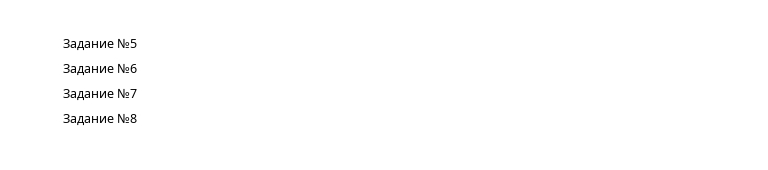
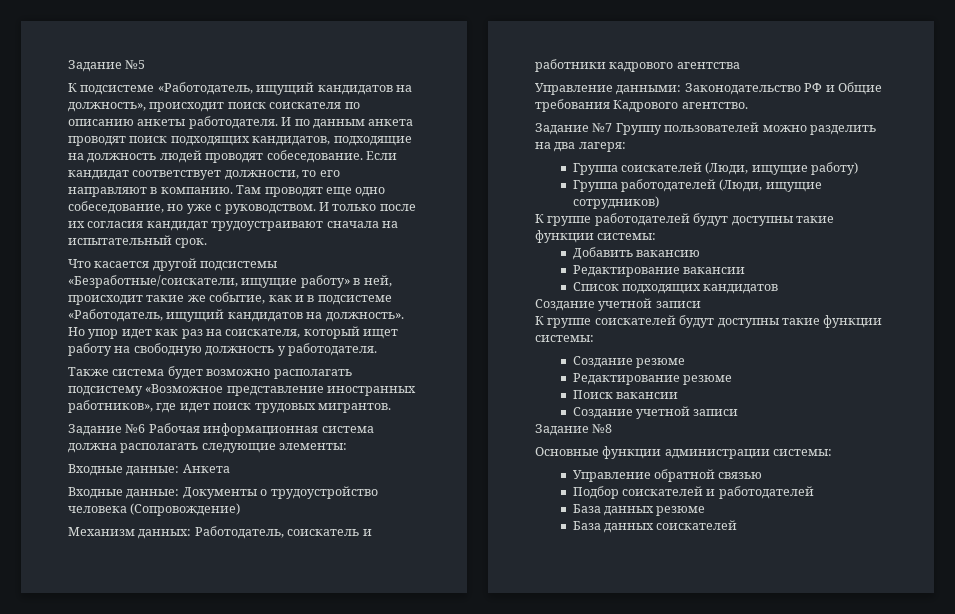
- Задание №6
- Задание №7
+ К подсистеме «Работодатель, ищущий кандидатов на должность», происходит поиск соискателя по описанию анкеты работодателя. И по данным анкета проводят поиск подходящих кандидатов, подходящие на должность людей проводят собеседование. Если кандидат соответствует должности, то его направляют в компанию. Там проводят еще одно собеседование, но уже с руководством. И только после их согласия кандидат трудоустраивают сначала на испытательный срок.
+ Что касается другой подсистемы «Безработные/соискатели, ищущие работу» в ней, происходит такие же событие, как и в подсистеме «Работодатель, ищущий кандидатов на должность». Но упор идет как раз на соискателя, который ищет работу на свободную должность у работодателя.
+ Также система будет возможно располагать подсистему «Возможное представление иностранных работников», где идет поиск трудовых мигрантов.
+ Задание №6 Рабочая информационная система должна располагать следующие элементы:
+ Входные данные: Анкета
+ Входные данные: Документы о трудоустройство человека (Сопровождение)
+ Механизм данных: Работодатель, соискатель и работники кадрового агентства
+ Управление данными: Законодательство РФ и Общие требования Кадрового агентство.
+ Задание №7 Группу пользователей можно разделить на два лагеря:
+ Группа соискателей (Люди, ищущие работу)
+ Группа работодателей (Люди, ищущие сотрудников)
+ К группе работодателей будут доступны такие функции системы:
+ Добавить вакансию
+ Редактирование вакансии
+ Список подходящих кандидатов
+ Создание учетной записи
+ К группе соискателей будут доступны такие функции системы:
+ Создание резюме
+ Редактирование резюме
+ Поиск вакансии
+ Создание учетной записи
  Задание №8
+ Основные функции администрации системы:
+ Управление обратной связью
+ Подбор соискателей и работодателей
+ База данных резюме
+ База данных соискателей

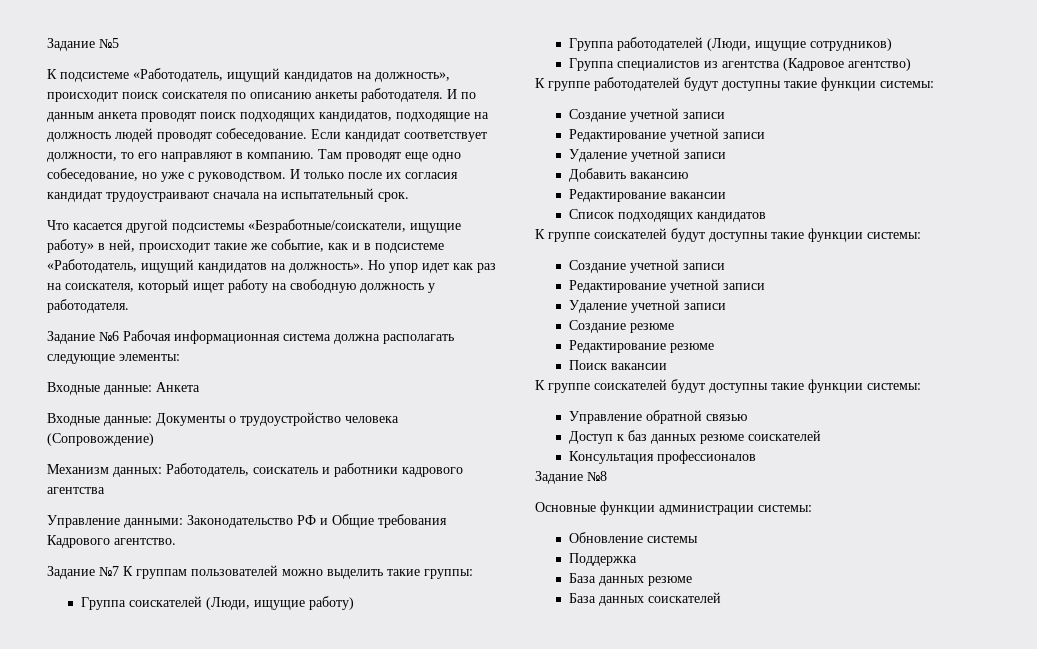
- Также система будет возможно располагать подсистему «Возможное представление иностранных работников», где идет поиск трудовых мигрантов.
- Задание №7 Группу пользователей можно разделить на два лагеря:
+ Задание №7 К группам пользователей можно выделить такие группы:
+ Группа специалистов из агентства (Кадровое агентство)
  К группе работодателей будут доступны такие функции системы:
+ Создание учетной записи
+ Редактирование учетной записи
+ Удаление учетной записи
  Список подходящих кандидатов
+ К группе соискателей будут доступны такие функции системы:
  Создание учетной записи
- К группе соискателей будут доступны такие функции системы:
+ Редактирование учетной записи
+ Удаление учетной записи
  Создание резюме
  Редактирование резюме
  Поиск вакансии
- Создание учетной записи
+ К группе соискателей будут доступны такие функции системы:
+ Управление обратной связью
+ Доступ к баз данных резюме соискателей
+ Консультация профессионалов
- Управление обратной связью
- Подбор соискателей и работодателей
+ Обновление системы
+ Поддержка

